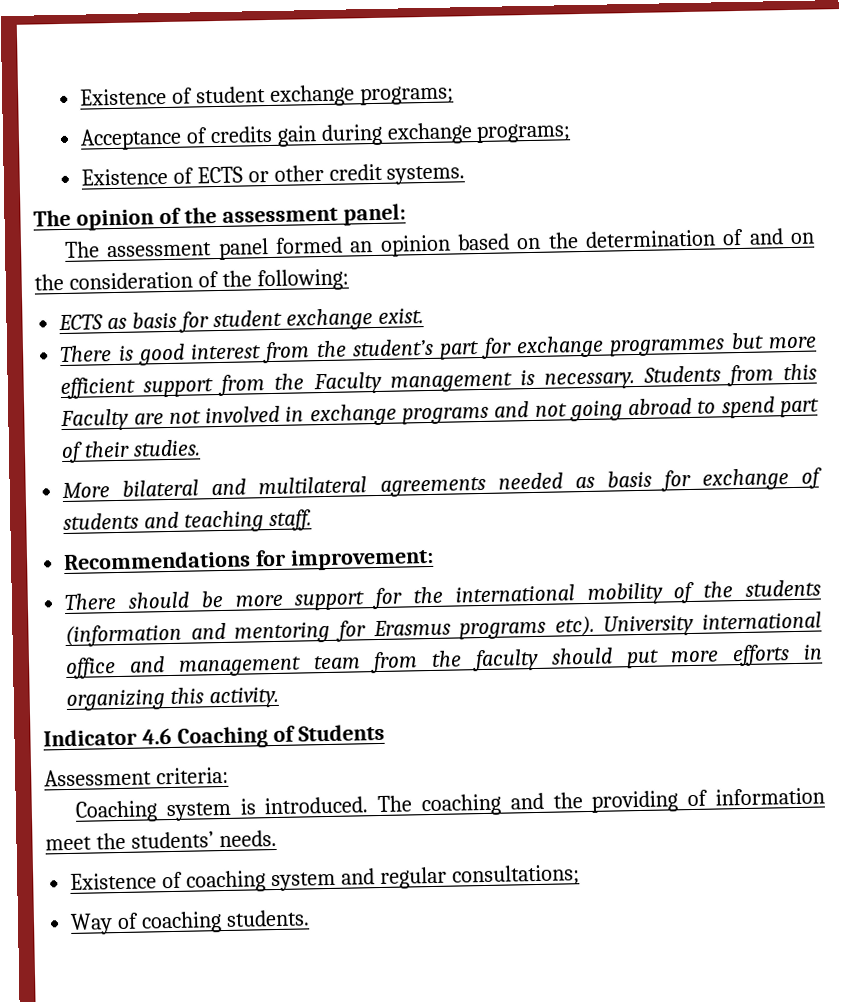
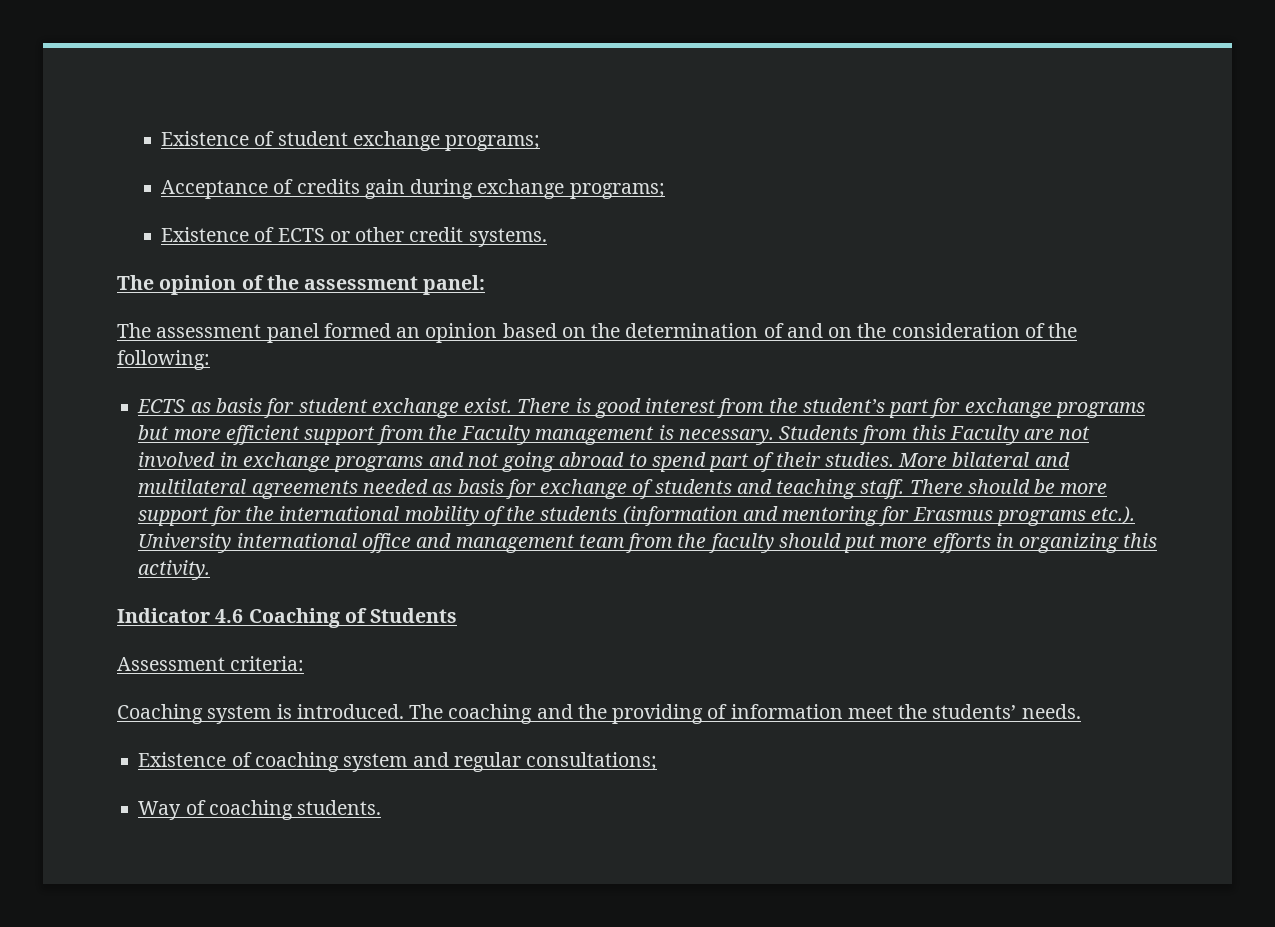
- ECTS as basis for student exchange exist.
- There is good interest from the student’s part for exchange programmes but more efficient support from the Faculty management is necessary.
+ ECTS as basis for student exchange exist. There is good interest from the student’s part for exchange programs but more efficient support from the Faculty management is necessary.
- Students from this Faculty are not involved in exchange programs and not going abroad to spend part of their studies.
- More bilateral and multilateral agreements needed as basis for exchange of students and teaching staff.
- Recommendations for improvement:
- There should be more support for the international mobility of the students (information and mentoring for Erasmus programs etc). University international office and management team from the faculty should put more efforts in organizing this activity.
+ Students from this Faculty are not involved in exchange programs and not going abroad to spend part of their studies. More bilateral and multilateral agreements needed as basis for exchange of students and teaching staff. There should be more support for the international mobility of the students (information and mentoring for Erasmus programs etc.). University international office and management team from the faculty should put more efforts in organizing this activity.

